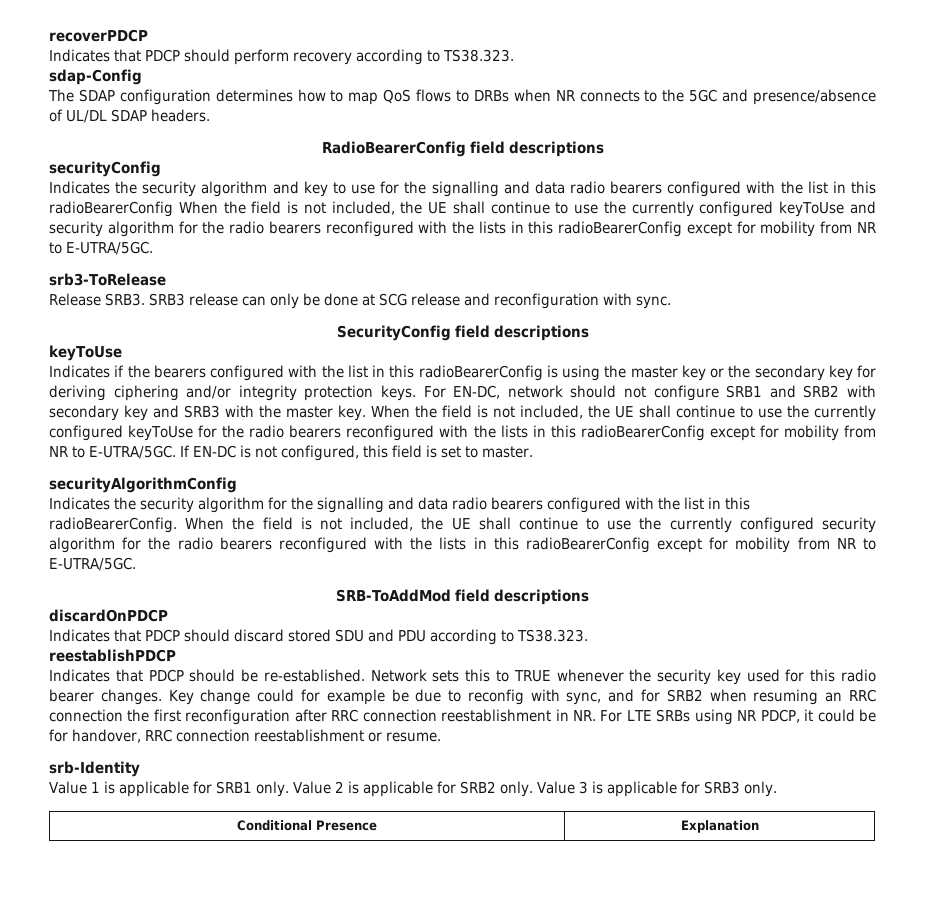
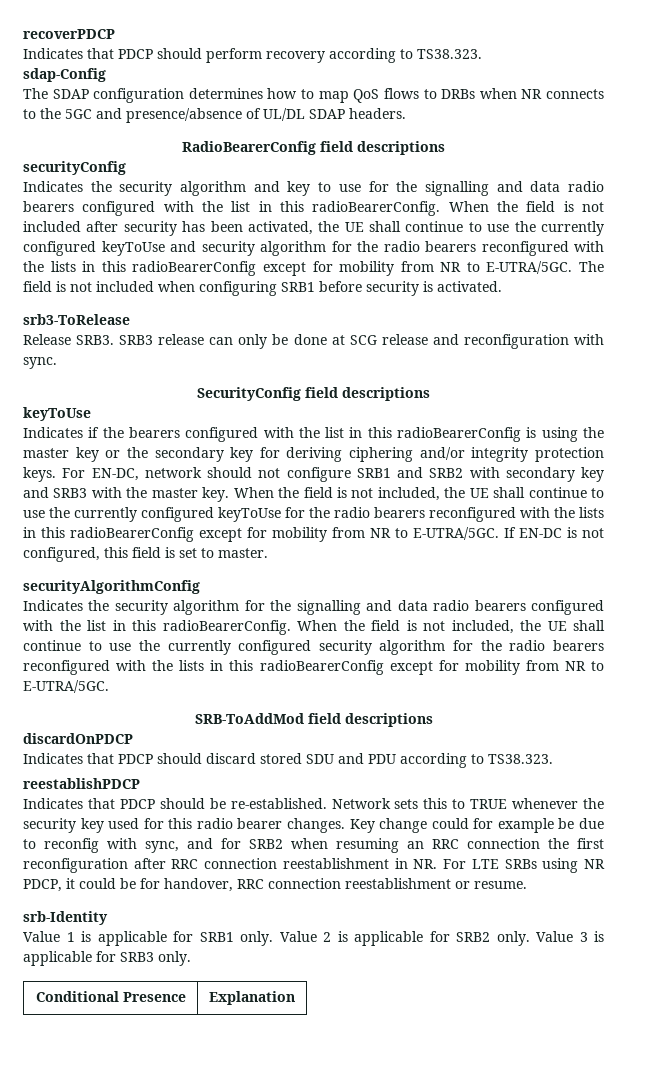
- Indicates the security algorithm and key to use for the signalling and data radio bearers configured with the list in this radioBearerConfig When the field is not included, the UE shall continue to use the currently configured keyToUse and security algorithm for the radio bearers reconfigured with the lists in this radioBearerConfig except for mobility from NR to E-UTRA/5GC.
+ Indicates the security algorithm and key to use for the signalling and data radio bearers configured with the list in this radioBearerConfig. When the field is not included after security has been activated, the UE shall continue to use the currently configured keyToUse and security algorithm for the radio bearers reconfigured with the lists in this radioBearerConfig except for mobility from NR to E-UTRA/5GC. The field is not included when configuring SRB1 before security is activated.

